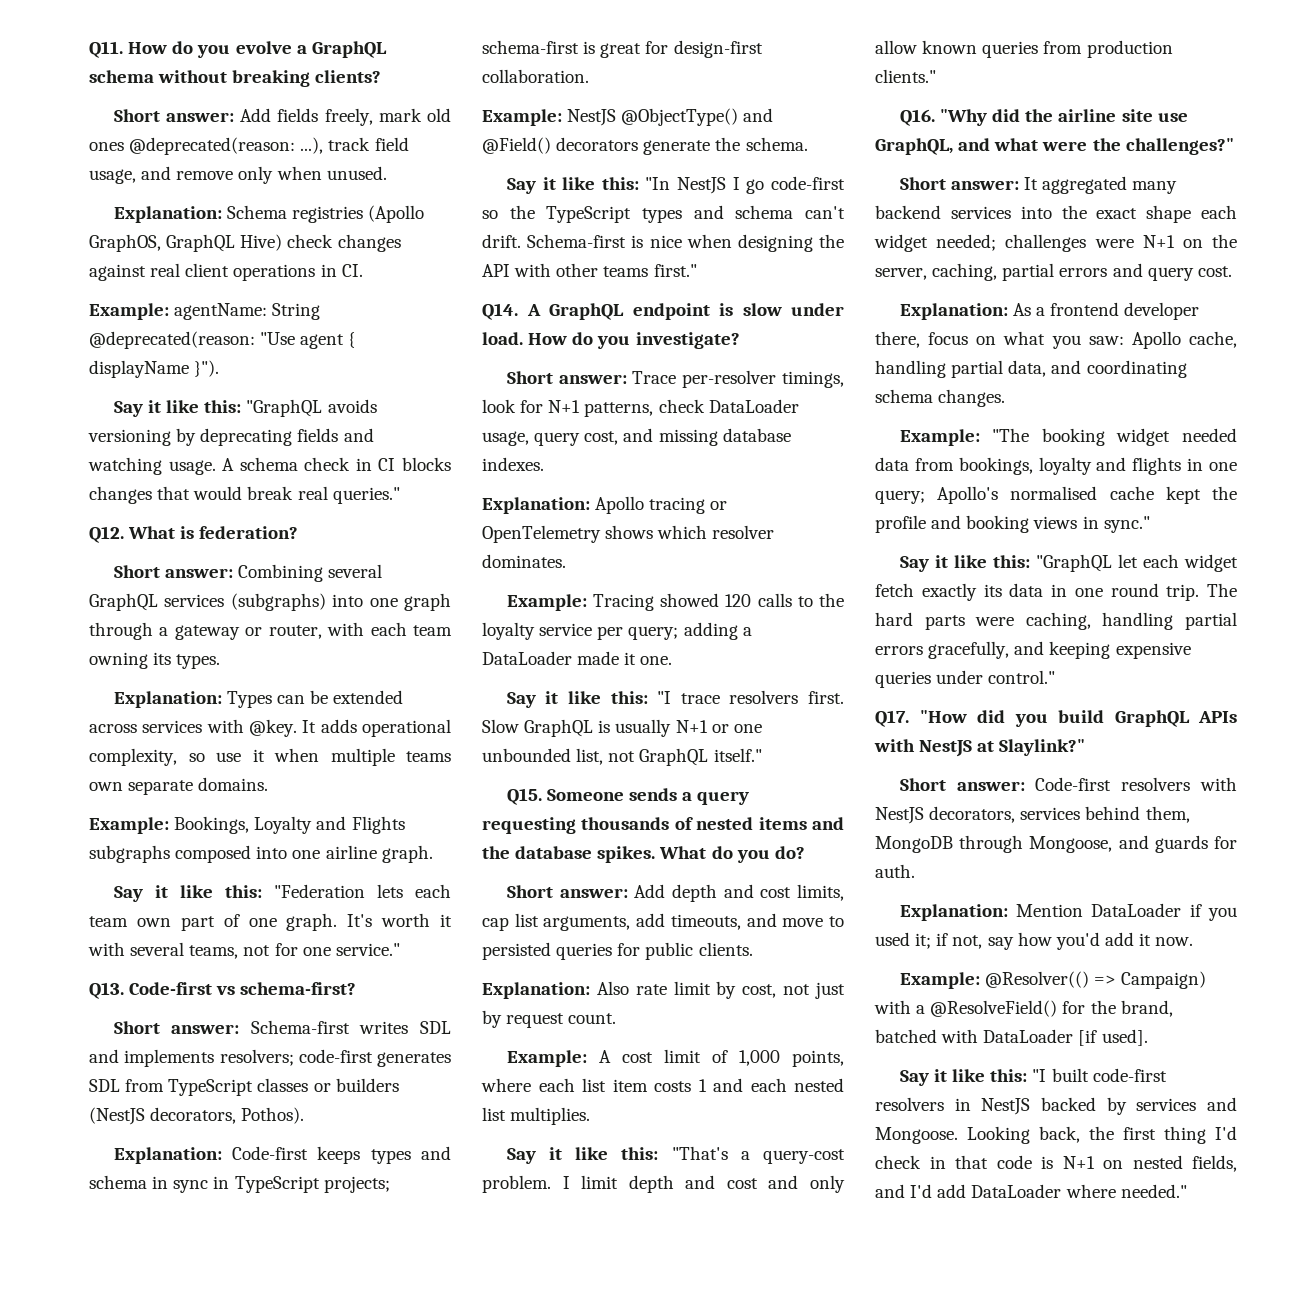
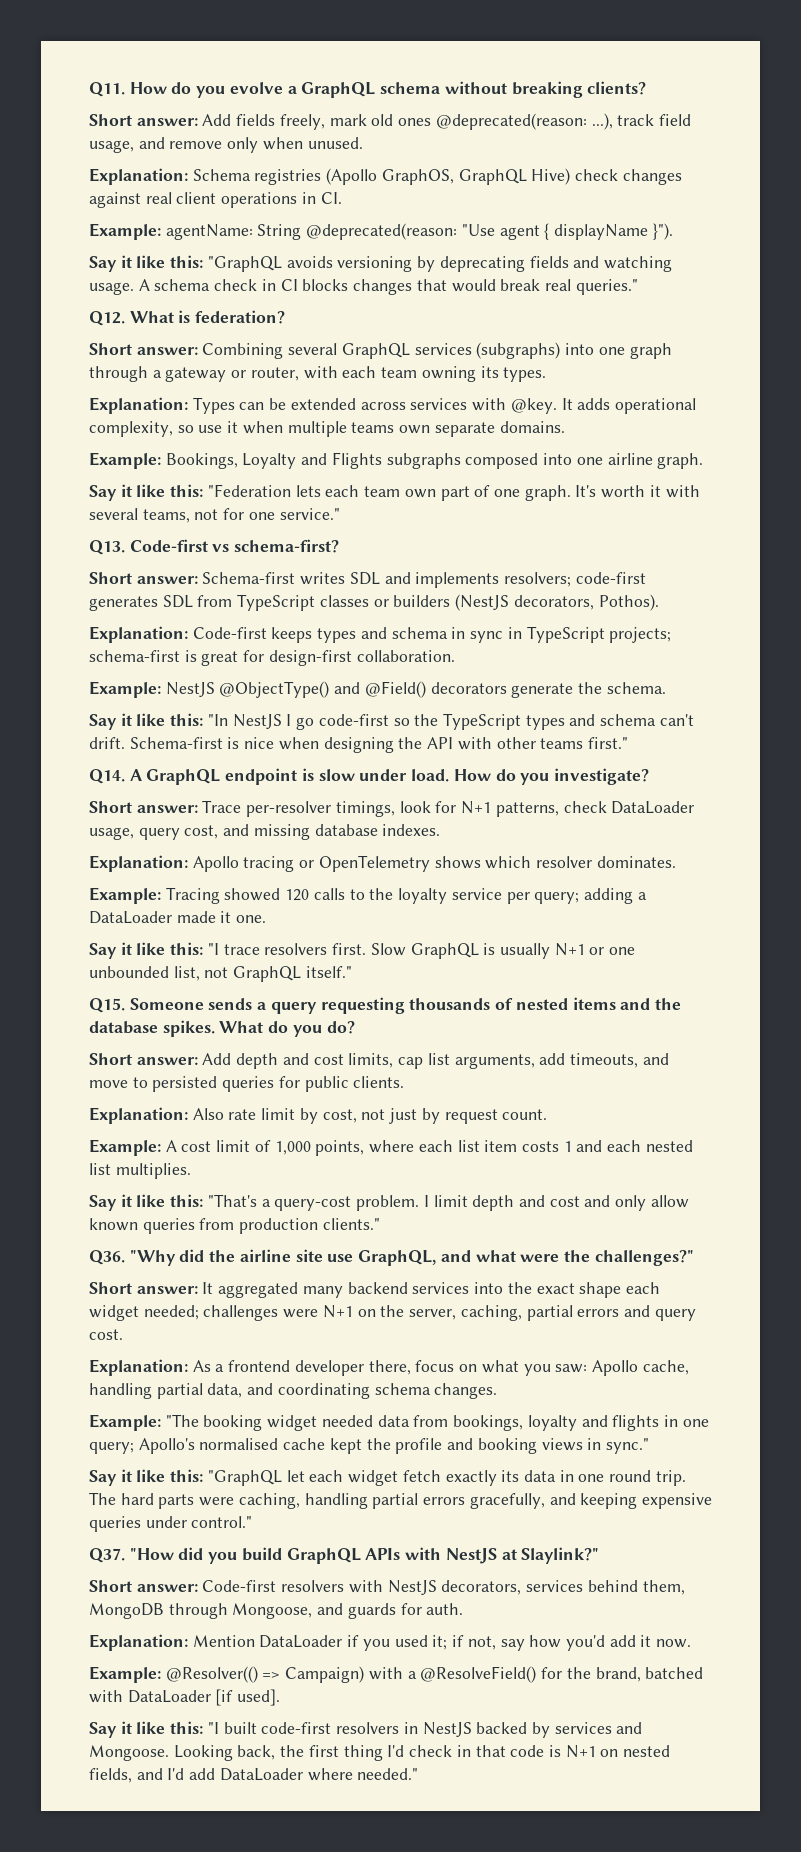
- Q16. "Why did the airline site use GraphQL, and what were the challenges?"
+ Q36. "Why did the airline site use GraphQL, and what were the challenges?"
- Q17. "How did you build GraphQL APIs with NestJS at Slaylink?"
+ Q37. "How did you build GraphQL APIs with NestJS at Slaylink?"

